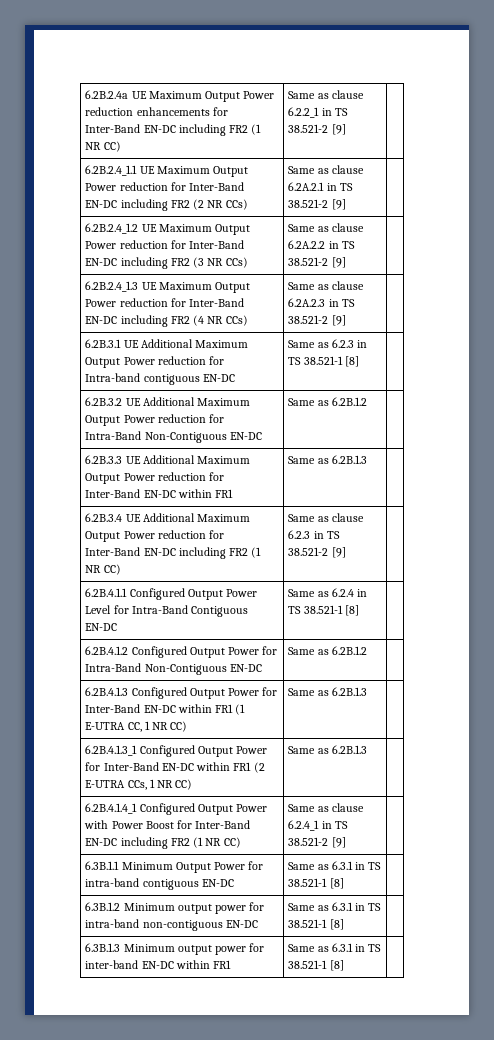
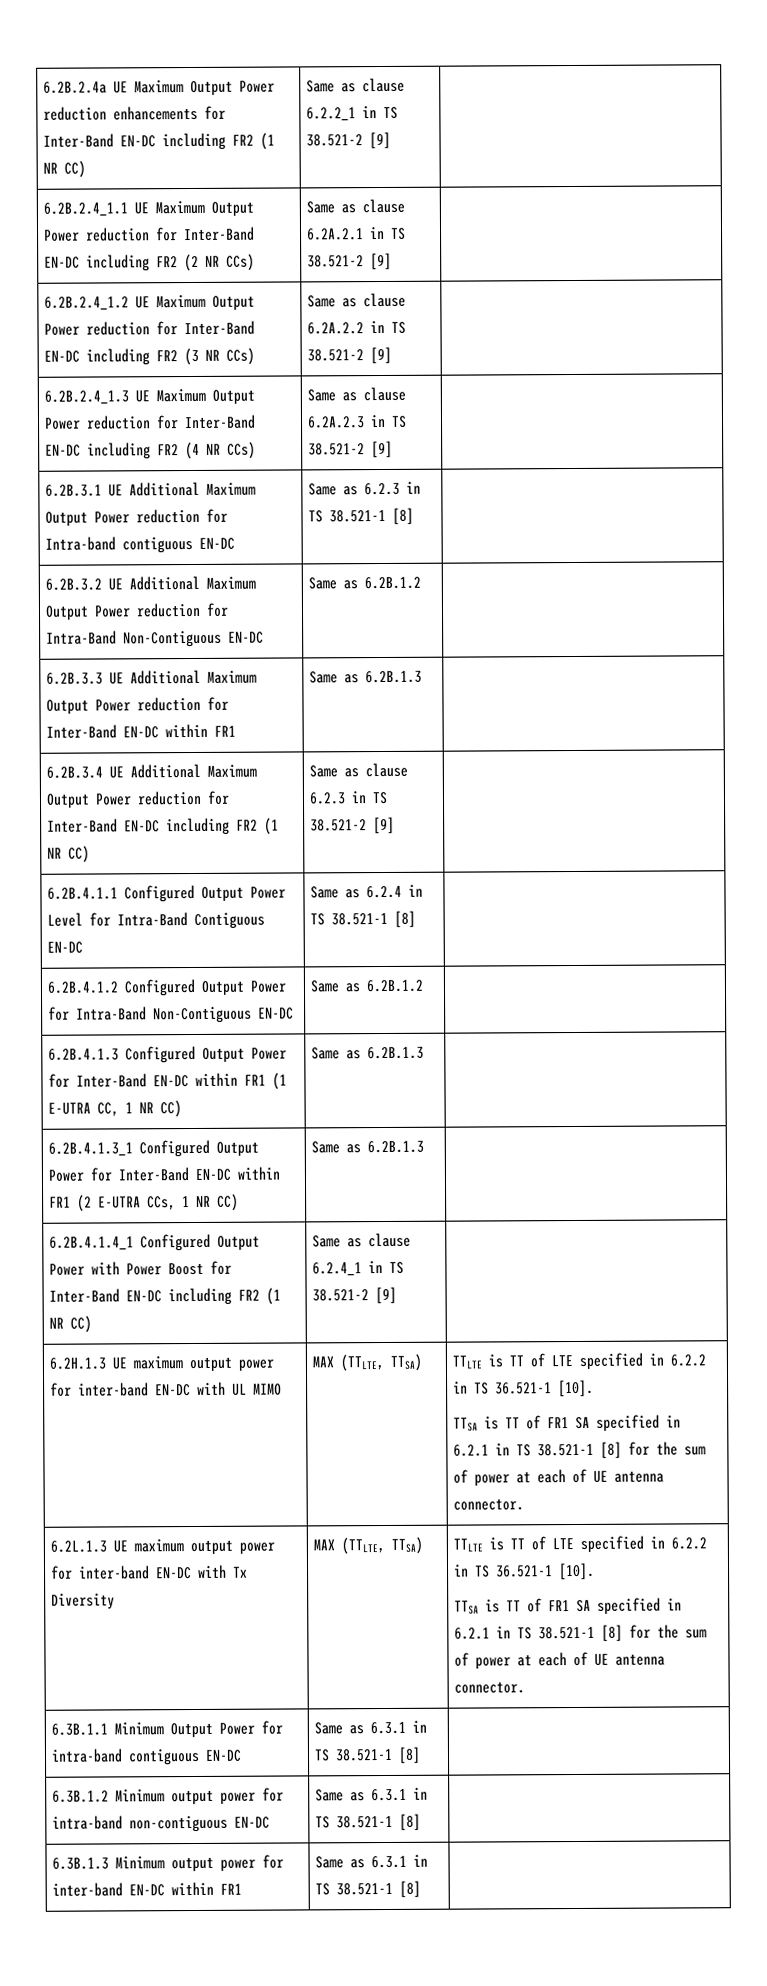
+ 6.2H.1.3 UE maximum output power for inter-band EN-DC with UL MIMO | MAX (TTLTE, TTSA) | TTLTE is TT of LTE specified in 6.2.2 in TS 36.521-1 [10].
+ TTSA is TT of FR1 SA specified in 6.2.1 in TS 38.521-1 [8] for the sum of power at each of UE antenna connector.
+ 6.2L.1.3 UE maximum output power for inter-band EN-DC with Tx Diversity | MAX (TTLTE, TTSA) | TTLTE is TT of LTE specified in 6.2.2 in TS 36.521-1 [10].
+ TTSA is TT of FR1 SA specified in 6.2.1 in TS 38.521-1 [8] for the sum of power at each of UE antenna connector.

